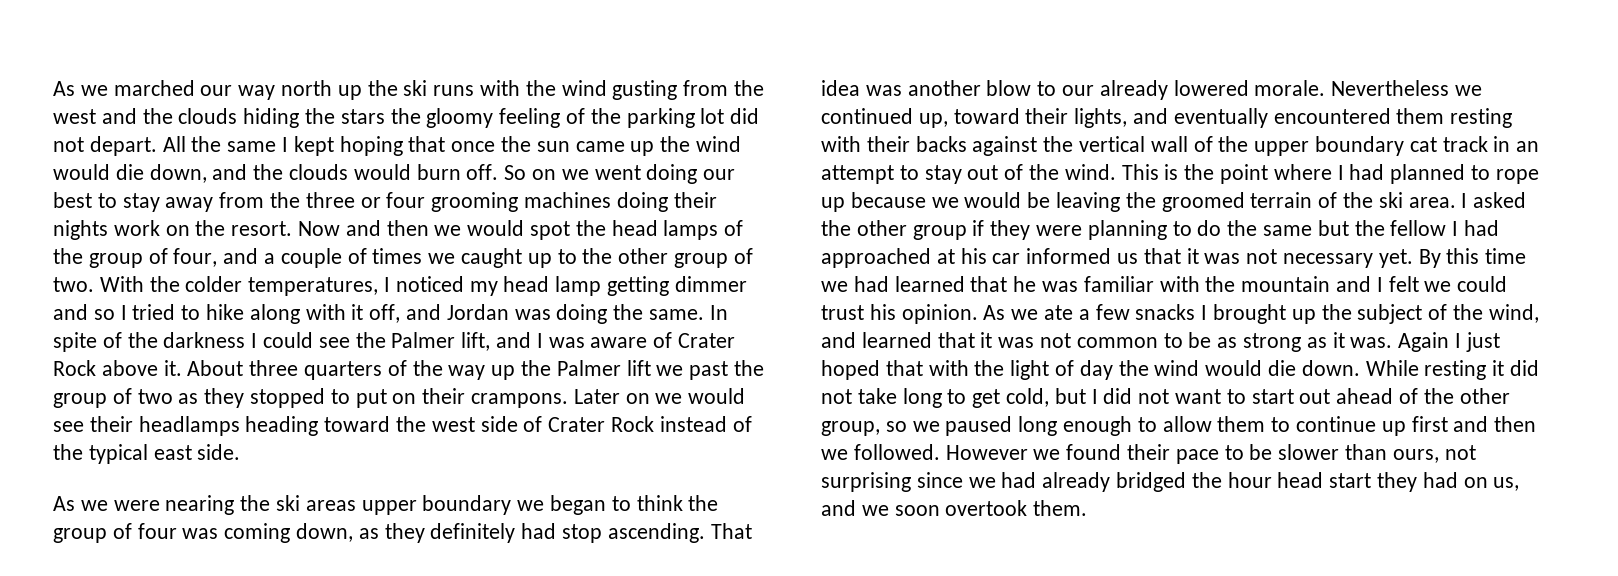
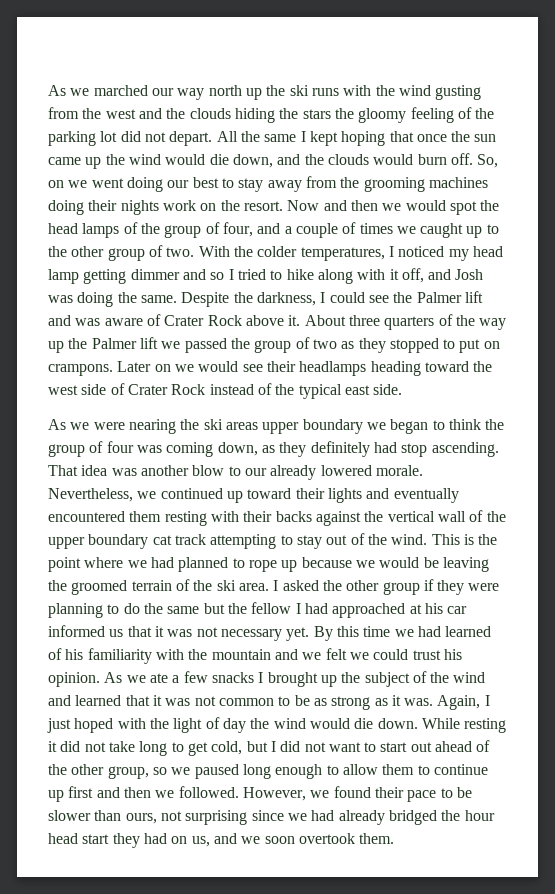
- So on we went doing our best to stay away from the three or four grooming machines doing their nights work on the resort.
+ So, on we went doing our best to stay away from the grooming machines doing their nights work on the resort.
- With the colder temperatures, I noticed my head lamp getting dimmer and so I tried to hike along with it off, and Jordan was doing the same.
+ With the colder temperatures, I noticed my head lamp getting dimmer and so I tried to hike along with it off, and Josh was doing the same.
- In spite of the darkness I could see the Palmer lift, and I was aware of Crater Rock above it.
+ Despite the darkness, I could see the Palmer lift and was aware of Crater Rock above it.
- About three quarters of the way up the Palmer lift we past the group of two as they stopped to put on their crampons.
+ About three quarters of the way up the Palmer lift we passed the group of two as they stopped to put on crampons.
- Nevertheless we continued up, toward their lights, and eventually encountered them resting with their backs against the vertical wall of the upper boundary cat track in an attempt to stay out of the wind.
+ Nevertheless, we continued up toward their lights and eventually encountered them resting with their backs against the vertical wall of the upper boundary cat track attempting to stay out of the wind.
- This is the point where I had planned to rope up because we would be leaving the groomed terrain of the ski area.
+ This is the point where we had planned to rope up because we would be leaving the groomed terrain of the ski area.
- By this time we had learned that he was familiar with the mountain and I felt we could trust his opinion.
+ By this time we had learned of his familiarity with the mountain and we felt we could trust his opinion.
- As we ate a few snacks I brought up the subject of the wind, and learned that it was not common to be as strong as it was.
+ As we ate a few snacks I brought up the subject of the wind and learned that it was not common to be as strong as it was.
- Again I just hoped that with the light of day the wind would die down.
+ Again, I just hoped with the light of day the wind would die down.
- However we found their pace to be slower than ours, not surprising since we had already bridged the hour head start they had on us, and we soon overtook them.
+ However, we found their pace to be slower than ours, not surprising since we had already bridged the hour head start they had on us, and we soon overtook them.

